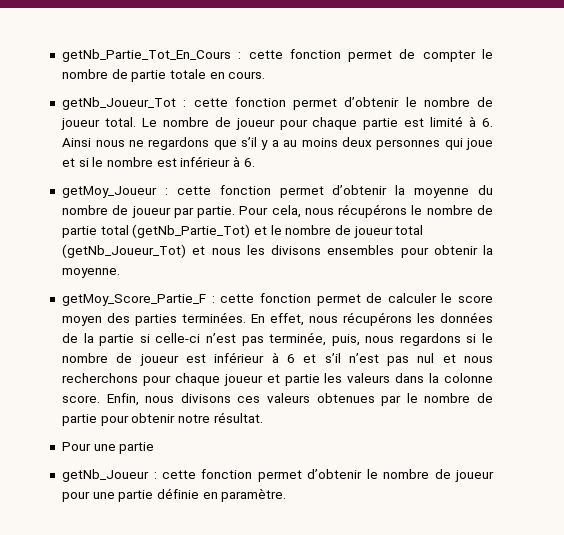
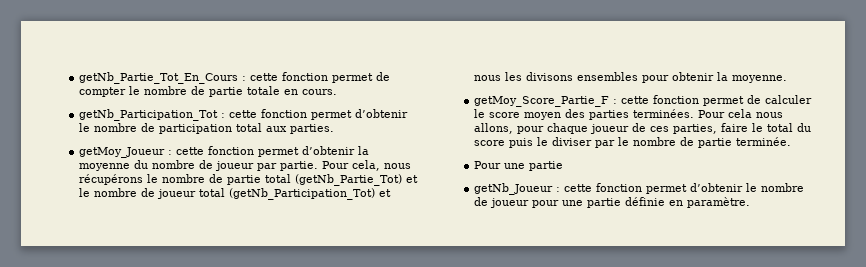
- getNb_Joueur_Tot : cette fonction permet d’obtenir le nombre de joueur total. Le nombre de joueur pour chaque partie est limité à 6. Ainsi nous ne regardons que s’il y a au moins deux personnes qui joue et si le nombre est inférieur à 6.
+ getNb_Participation_Tot : cette fonction permet d’obtenir le nombre de participation total aux parties.
- Pour cela, nous récupérons le nombre de partie total (getNb_Partie_Tot) et le nombre de joueur total (getNb_Joueur_Tot) et nous les divisons ensembles pour obtenir la moyenne.
+ Pour cela, nous récupérons le nombre de partie total (getNb_Partie_Tot) et le nombre de joueur total (getNb_Participation_Tot) et nous les divisons ensembles pour obtenir la moyenne.
- En effet, nous récupérons les données de la partie si celle-ci n’est pas terminée, puis, nous regardons si le nombre de joueur est inférieur à 6 et s’il n’est pas nul et nous recherchons pour chaque joueur et partie les valeurs dans la colonne score. Enfin, nous divisons ces valeurs obtenues par le nombre de partie pour obtenir notre résultat.
+ Pour cela nous allons, pour chaque joueur de ces parties, faire le total du score puis le diviser par le nombre de partie terminée.

